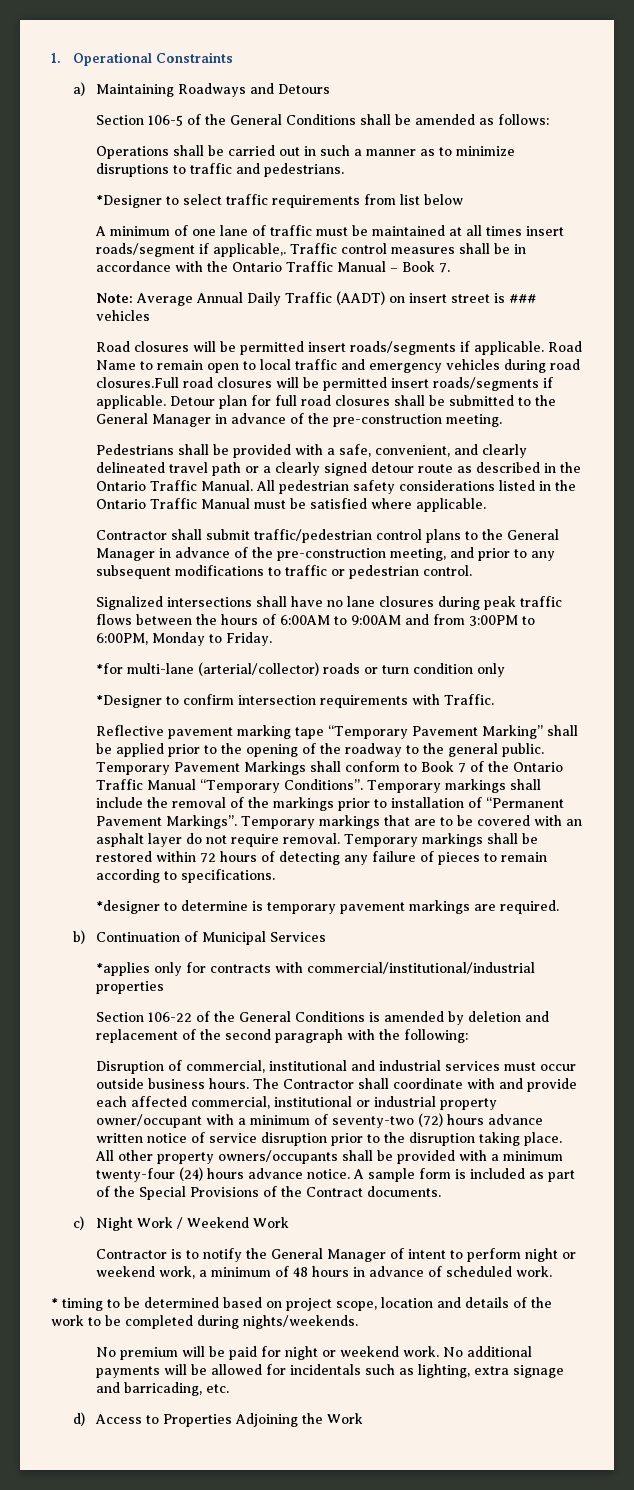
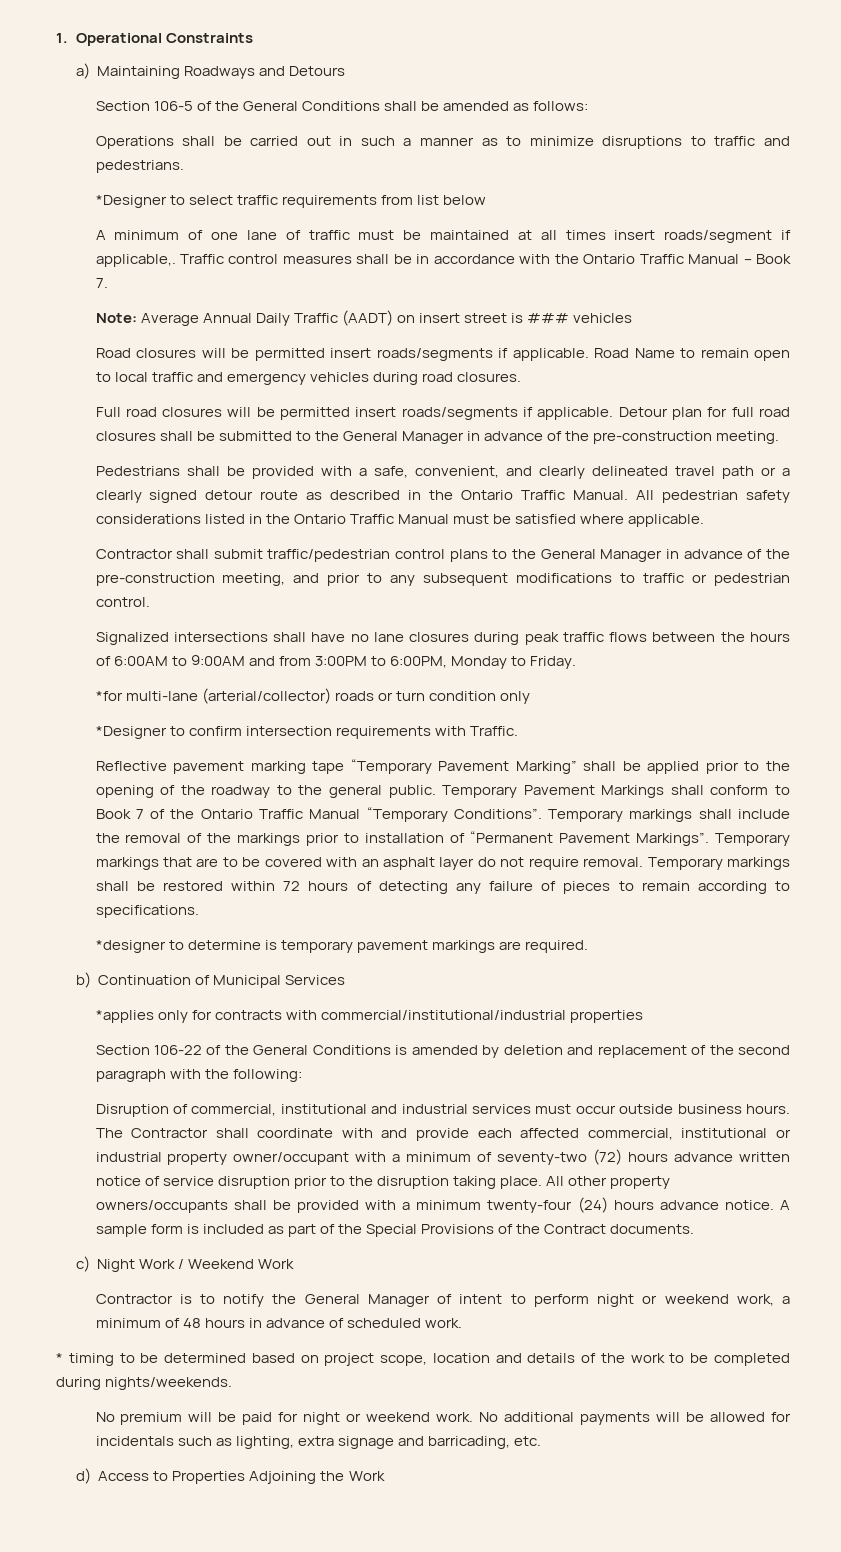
- Road Name to remain open to local traffic and emergency vehicles during road closures.Full road closures will be permitted insert roads/segments if applicable.
+ Road Name to remain open to local traffic and emergency vehicles during road closures.
+ Full road closures will be permitted insert roads/segments if applicable.

